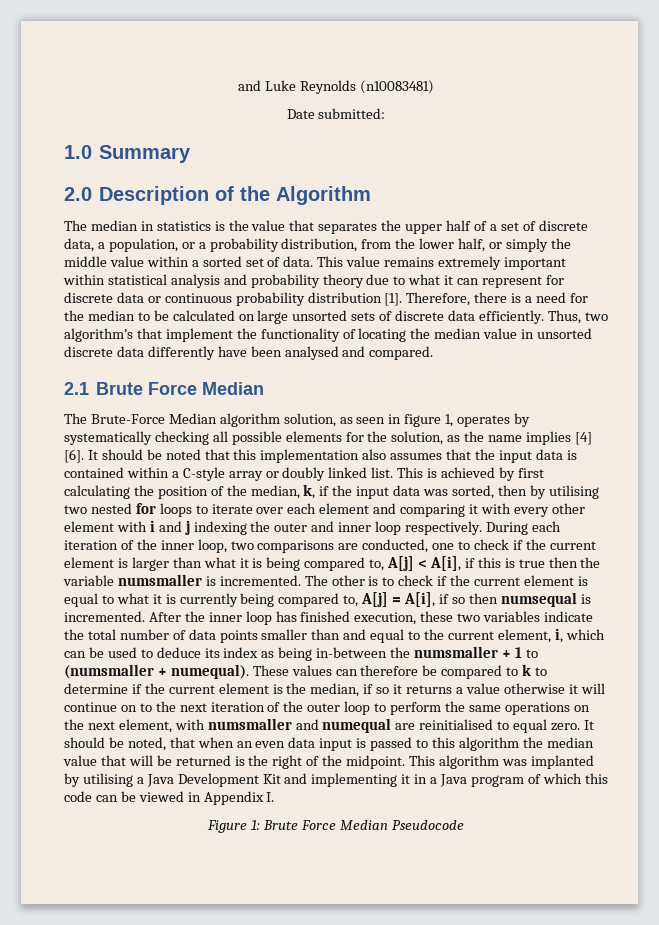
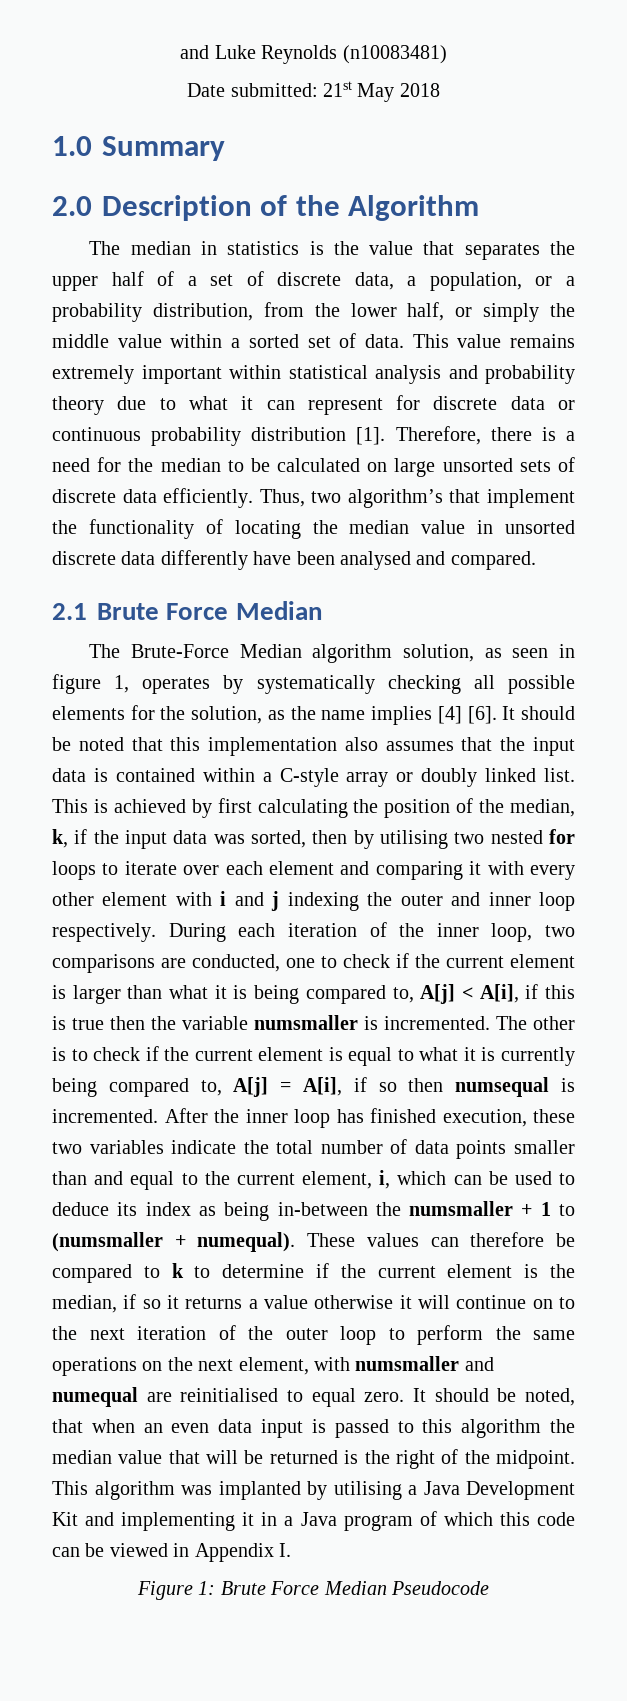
- Date submitted:
+ Date submitted: 21st May 2018

